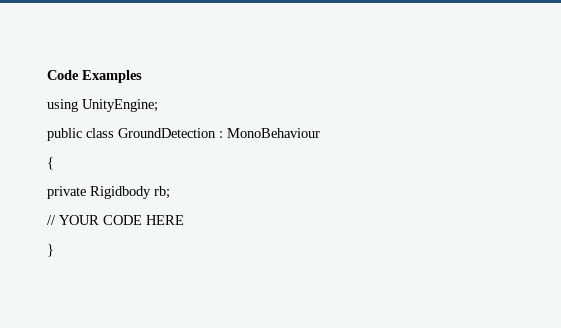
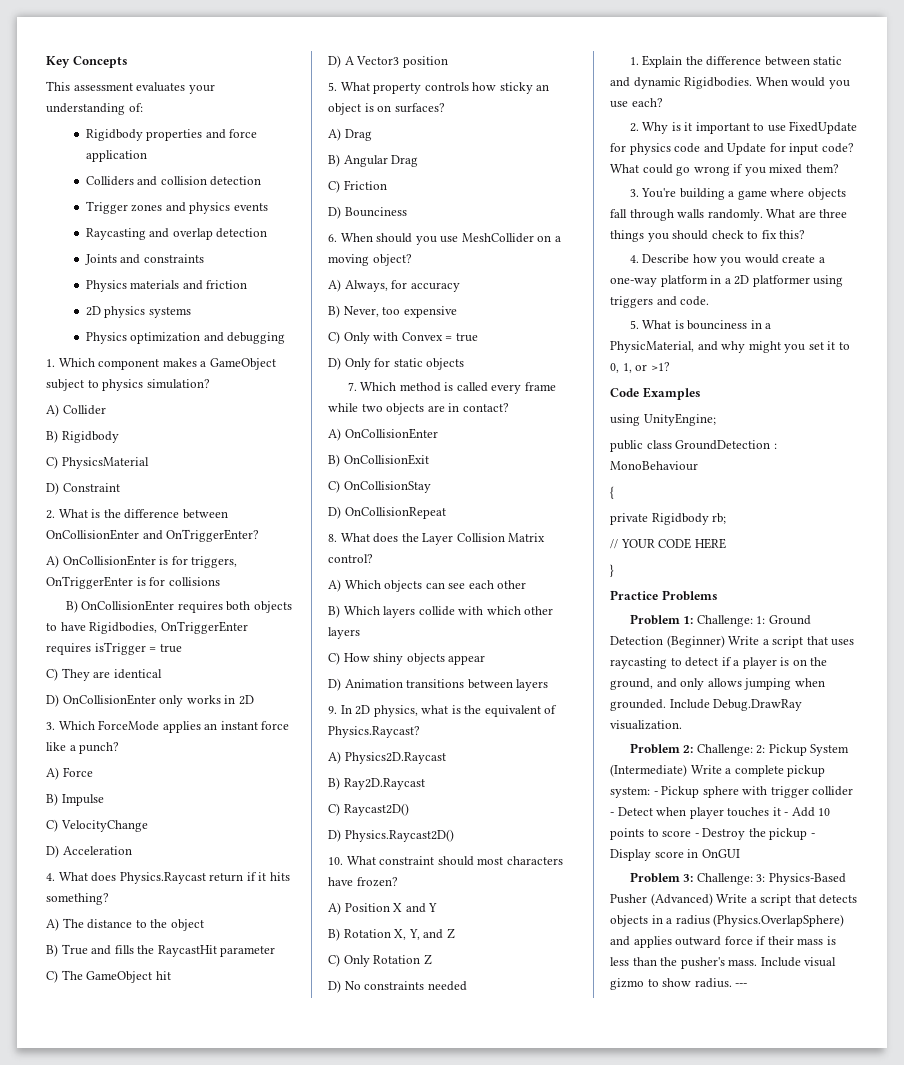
+ Key Concepts
+ This assessment evaluates your understanding of:
+ Rigidbody properties and force application
+ Colliders and collision detection
+ Trigger zones and physics events
+ Raycasting and overlap detection
+ Joints and constraints
+ Physics materials and friction
+ 2D physics systems
+ Physics optimization and debugging
+ 1. Which component makes a GameObject subject to physics simulation?
+ A) Collider
+ B) Rigidbody
+ C) PhysicsMaterial
+ D) Constraint
+ 2. What is the difference between OnCollisionEnter and OnTriggerEnter?
+ A) OnCollisionEnter is for triggers, OnTriggerEnter is for collisions
+ B) OnCollisionEnter requires both objects to have Rigidbodies, OnTriggerEnter requires isTrigger = true
+ C) They are identical
+ D) OnCollisionEnter only works in 2D
+ 3. Which ForceMode applies an instant force like a punch?
+ A) Force
+ B) Impulse
+ C) VelocityChange
+ D) Acceleration
+ 4. What does Physics.Raycast return if it hits something?
+ A) The distance to the object
+ B) True and fills the RaycastHit parameter
+ C) The GameObject hit
+ D) A Vector3 position
+ 5. What property controls how sticky an object is on surfaces?
+ A) Drag
+ B) Angular Drag
+ C) Friction
+ D) Bounciness
+ 6. When should you use MeshCollider on a moving object?
+ A) Always, for accuracy
+ B) Never, too expensive
+ C) Only with Convex = true
+ D) Only for static objects
+ 7. Which method is called every frame while two objects are in contact?
+ A) OnCollisionEnter
+ B) OnCollisionExit
+ C) OnCollisionStay
+ D) OnCollisionRepeat
+ 8. What does the Layer Collision Matrix control?
+ A) Which objects can see each other
+ B) Which layers collide with which other layers
+ C) How shiny objects appear
+ D) Animation transitions between layers
+ 9. In 2D physics, what is the equivalent of Physics.Raycast?
+ A) Physics2D.Raycast
+ B) Ray2D.Raycast
+ C) Raycast2D()
+ D) Physics.Raycast2D()
+ 10. What constraint should most characters have frozen?
+ A) Position X and Y
+ B) Rotation X, Y, and Z
+ C) Only Rotation Z
+ D) No constraints needed
+ 1. Explain the difference between static and dynamic Rigidbodies. When would you use each?
+ 2. Why is it important to use FixedUpdate for physics code and Update for input code? What could go wrong if you mixed them?
+ 3. You're building a game where objects fall through walls randomly. What are three things you should check to fix this?
+ 4. Describe how you would create a one-way platform in a 2D platformer using triggers and code.
+ 5. What is bounciness in a PhysicMaterial, and why might you set it to 0, 1, or >1?
+ Practice Problems
+ Problem 1: Challenge: 1: Ground Detection (Beginner) Write a script that uses raycasting to detect if a player is on the ground, and only allows jumping when grounded. Include Debug.DrawRay visualization.
+ Problem 2: Challenge: 2: Pickup System (Intermediate) Write a complete pickup system: - Pickup sphere with trigger collider - Detect when player touches it - Add 10 points to score - Destroy the pickup - Display score in OnGUI
+ Problem 3: Challenge: 3: Physics-Based Pusher (Advanced) Write a script that detects objects in a radius (Physics.OverlapSphere) and applies outward force if their mass is less than the pusher's mass. Include visual gizmo to show radius. ---

